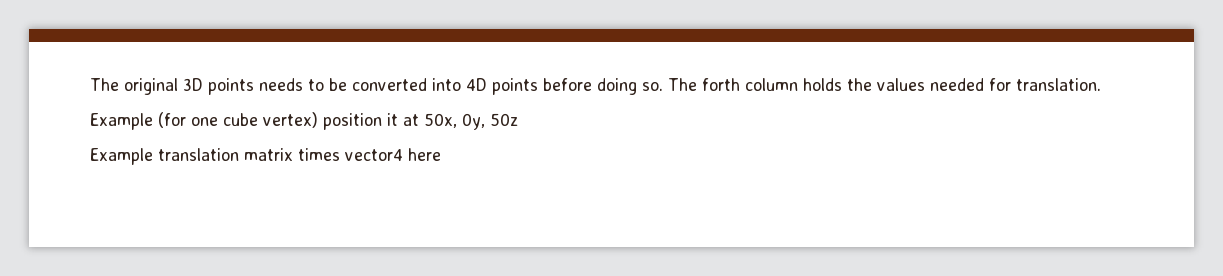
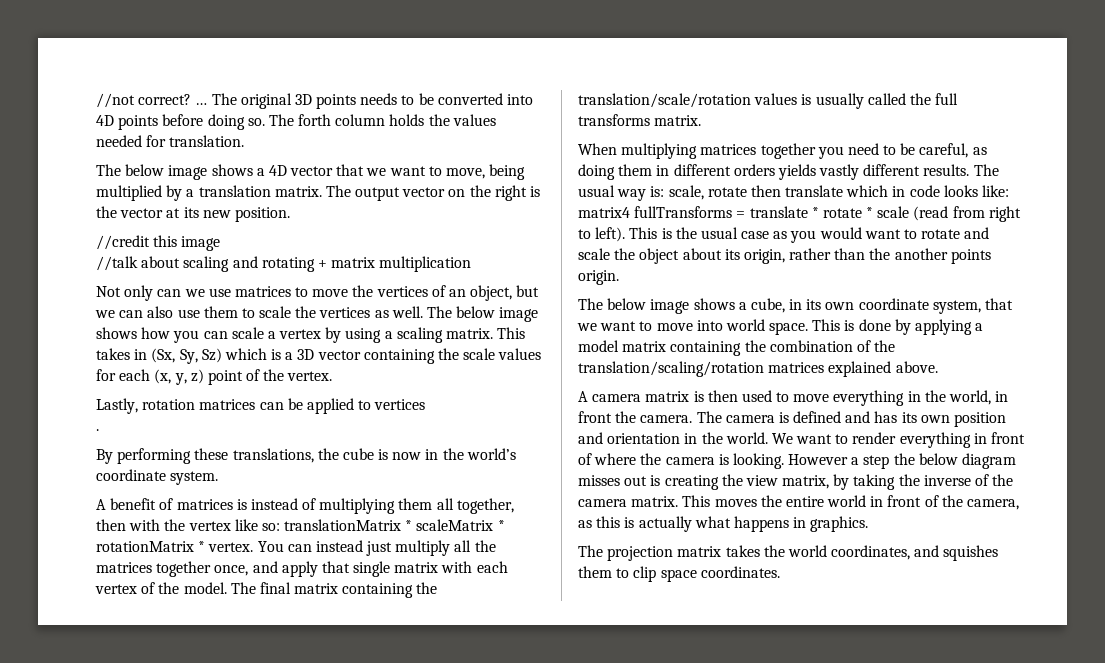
+ //not correct? …
- Example (for one cube vertex) position it at 50x, 0y, 50z
- Example translation matrix times vector4 here
+ The below image shows a 4D vector that we want to move, being multiplied by a translation matrix. The output vector on the right is the vector at its new position.
+ //credit this image
+ //talk about scaling and rotating + matrix multiplication
+ Not only can we use matrices to move the vertices of an object, but we can also use them to scale the vertices as well. The below image shows how you can scale a vertex by using a scaling matrix. This takes in (Sx, Sy, Sz) which is a 3D vector containing the scale values for each (x, y, z) point of the vertex.
+ Lastly, rotation matrices can be applied to vertices
+ .
+ By performing these translations, the cube is now in the world’s coordinate system.
+ A benefit of matrices is instead of multiplying them all together, then with the vertex like so: translationMatrix * scaleMatrix * rotationMatrix * vertex. You can instead just multiply all the matrices together once, and apply that single matrix with each vertex of the model. The final matrix containing the translation/scale/rotation values is usually called the full transforms matrix.
+ When multiplying matrices together you need to be careful, as doing them in different orders yields vastly different results. The usual way is: scale, rotate then translate which in code looks like: matrix4 fullTransforms = translate * rotate * scale (read from right to left). This is the usual case as you would want to rotate and scale the object about its origin, rather than the another points origin.
+ The below image shows a cube, in its own coordinate system, that we want to move into world space. This is done by applying a model matrix containing the combination of the translation/scaling/rotation matrices explained above.
+ A camera matrix is then used to move everything in the world, in front the camera. The camera is defined and has its own position and orientation in the world. We want to render everything in front of where the camera is looking. However a step the below diagram misses out is creating the view matrix, by taking the inverse of the camera matrix. This moves the entire world in front of the camera, as this is actually what happens in graphics.
+ The projection matrix takes the world coordinates, and squishes them to clip space coordinates.

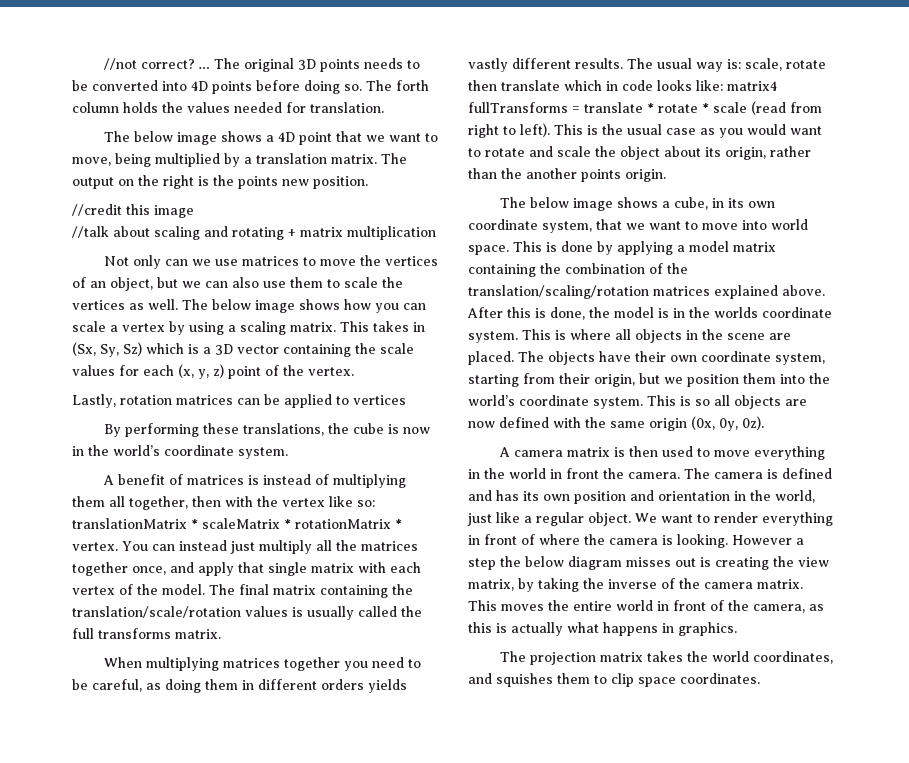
- The below image shows a 4D vector that we want to move, being multiplied by a translation matrix.
+ The below image shows a 4D point that we want to move, being multiplied by a translation matrix.
- The output vector on the right is the vector at its new position.
+ The output on the right is the points new position.
- .
+ After this is done, the model is in the worlds coordinate system. This is where all objects in the scene are placed. The objects have their own coordinate system, starting from their origin, but we position them into the world’s coordinate system. This is so all objects are now defined with the same origin (0x, 0y, 0z).
- A camera matrix is then used to move everything in the world, in front the camera.
+ A camera matrix is then used to move everything in the world in front the camera.
- The camera is defined and has its own position and orientation in the world.
+ The camera is defined and has its own position and orientation in the world, just like a regular object.

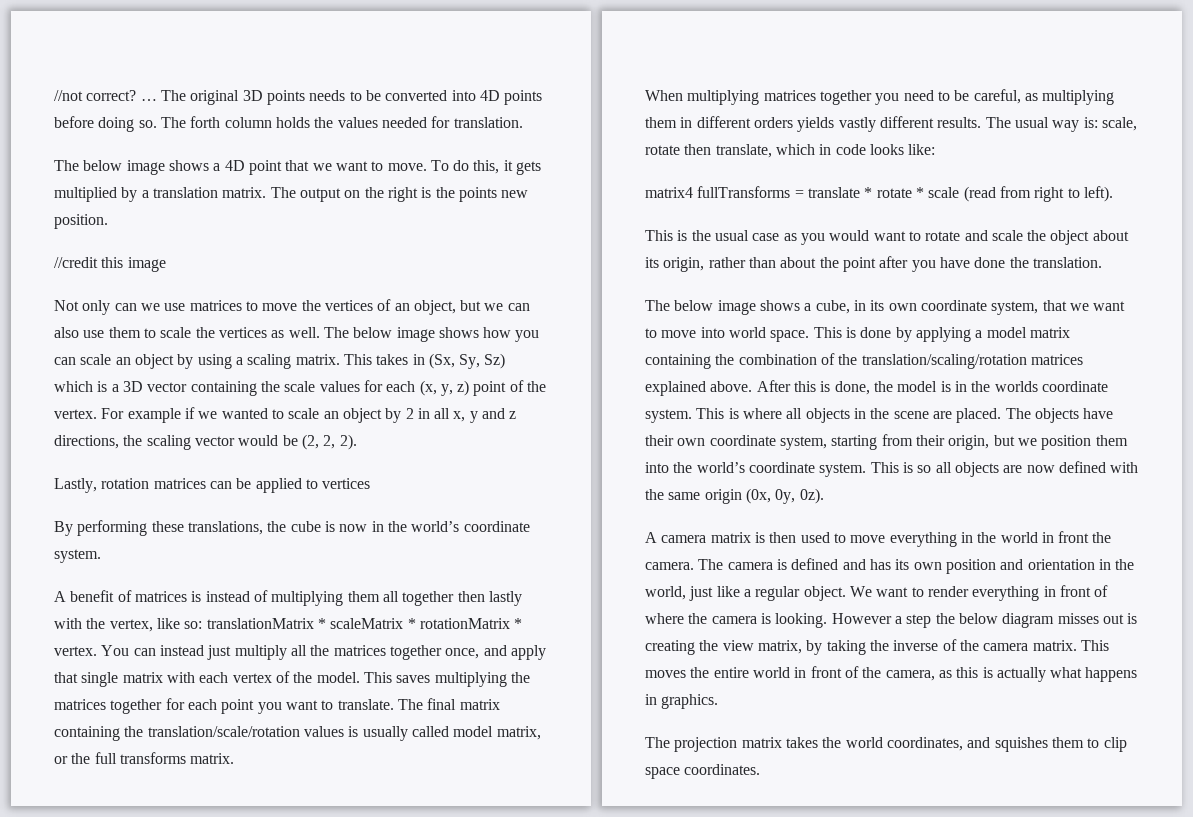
- The below image shows a 4D point that we want to move, being multiplied by a translation matrix.
+ The below image shows a 4D point that we want to move. To do this, it gets multiplied by a translation matrix.
- //talk about scaling and rotating + matrix multiplication
- The below image shows how you can scale a vertex by using a scaling matrix.
+ The below image shows how you can scale an object by using a scaling matrix.
+ For example if we wanted to scale an object by 2 in all x, y and z directions, the scaling vector would be (2, 2, 2).
- A benefit of matrices is instead of multiplying them all together, then with the vertex like so: translationMatrix * scaleMatrix * rotationMatrix * vertex.
+ A benefit of matrices is instead of multiplying them all together then lastly with the vertex, like so: translationMatrix * scaleMatrix * rotationMatrix * vertex.
+ This saves multiplying the matrices together for each point you want to translate.
- The final matrix containing the translation/scale/rotation values is usually called the full transforms matrix.
+ The final matrix containing the translation/scale/rotation values is usually called model matrix, or the full transforms matrix.
- When multiplying matrices together you need to be careful, as doing them in different orders yields vastly different results.
+ When multiplying matrices together you need to be careful, as multiplying them in different orders yields vastly different results.
- The usual way is: scale, rotate then translate which in code looks like: matrix4 fullTransforms = translate * rotate * scale (read from right to left). This is the usual case as you would want to rotate and scale the object about its origin, rather than the another points origin.
+ The usual way is: scale, rotate then translate, which in code looks like:
+ matrix4 fullTransforms = translate * rotate * scale (read from right to left).
+ This is the usual case as you would want to rotate and scale the object about its origin, rather than about the point after you have done the translation.

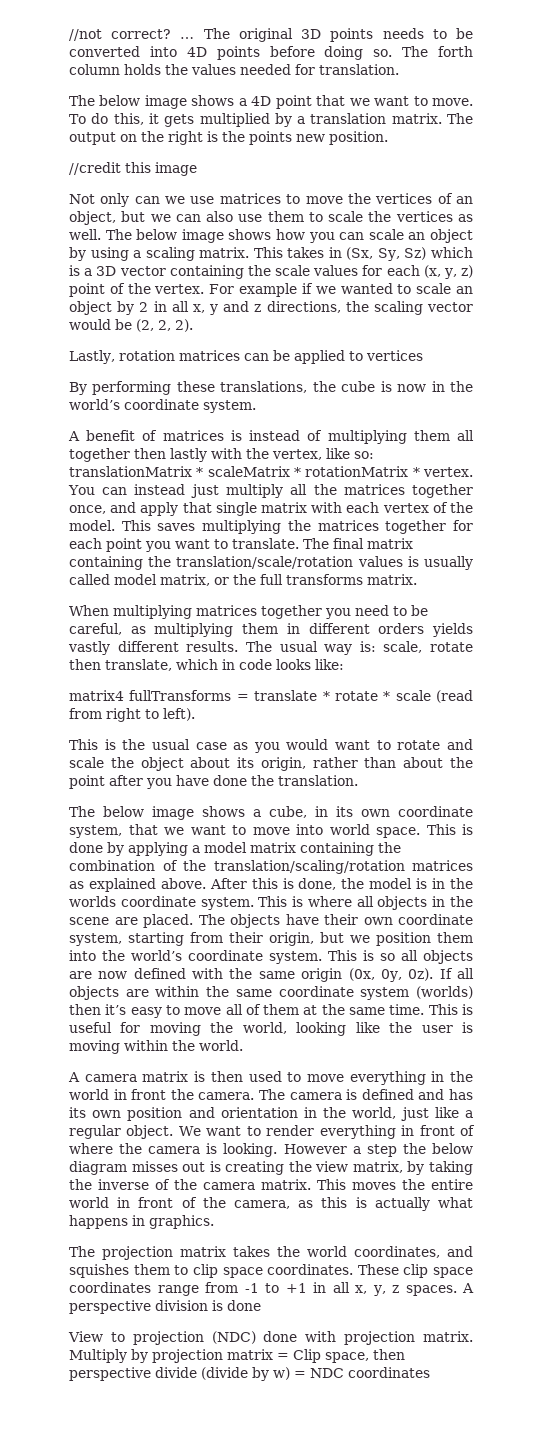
- This is done by applying a model matrix containing the combination of the translation/scaling/rotation matrices explained above.
+ This is done by applying a model matrix containing the combination of the translation/scaling/rotation matrices as explained above.
+ If all objects are within the same coordinate system (worlds) then it’s easy to move all of them at the same time. This is useful for moving the world, looking like the user is moving within the world.
+ These clip space coordinates range from -1 to +1 in all x, y, z spaces. A perspective division is done
+ View to projection (NDC) done with projection matrix. Multiply by projection matrix = Clip space, then perspective divide (divide by w) = NDC coordinates

